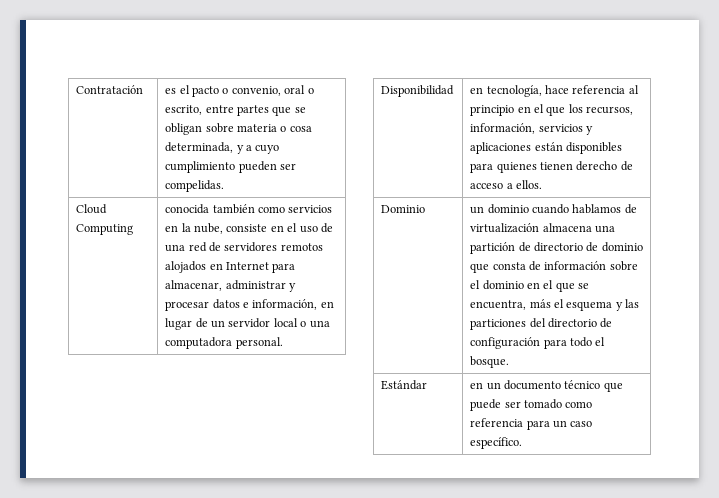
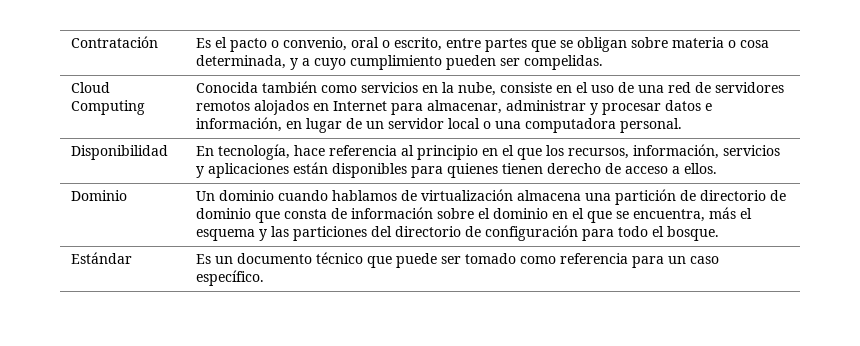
- Contratación | es el pacto o convenio, oral o escrito, entre partes que se obligan sobre materia o cosa determinada, y a cuyo cumplimiento pueden ser compelidas.
+ Contratación | Es el pacto o convenio, oral o escrito, entre partes que se obligan sobre materia o cosa determinada, y a cuyo cumplimiento pueden ser compelidas.
- Cloud Computing | conocida también como servicios en la nube, consiste en el uso de una red de servidores remotos alojados en Internet para almacenar, administrar y procesar datos e información, en lugar de un servidor local o una computadora personal.
+ Cloud Computing | Conocida también como servicios en la nube, consiste en el uso de una red de servidores remotos alojados en Internet para almacenar, administrar y procesar datos e información, en lugar de un servidor local o una computadora personal.
- Disponibilidad | en tecnología, hace referencia al principio en el que los recursos, información, servicios y aplicaciones están disponibles para quienes tienen derecho de acceso a ellos.
+ Disponibilidad | En tecnología, hace referencia al principio en el que los recursos, información, servicios y aplicaciones están disponibles para quienes tienen derecho de acceso a ellos.
- Dominio | un dominio cuando hablamos de virtualización almacena una partición de directorio de dominio que consta de información sobre el dominio en el que se encuentra, más el esquema y las particiones del directorio de configuración para todo el bosque.
+ Dominio | Un dominio cuando hablamos de virtualización almacena una partición de directorio de dominio que consta de información sobre el dominio en el que se encuentra, más el esquema y las particiones del directorio de configuración para todo el bosque.
- Estándar | en un documento técnico que puede ser tomado como referencia para un caso específico.
+ Estándar | Es un documento técnico que puede ser tomado como referencia para un caso específico.

